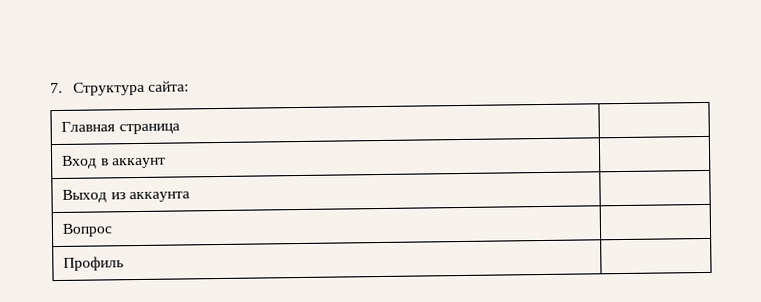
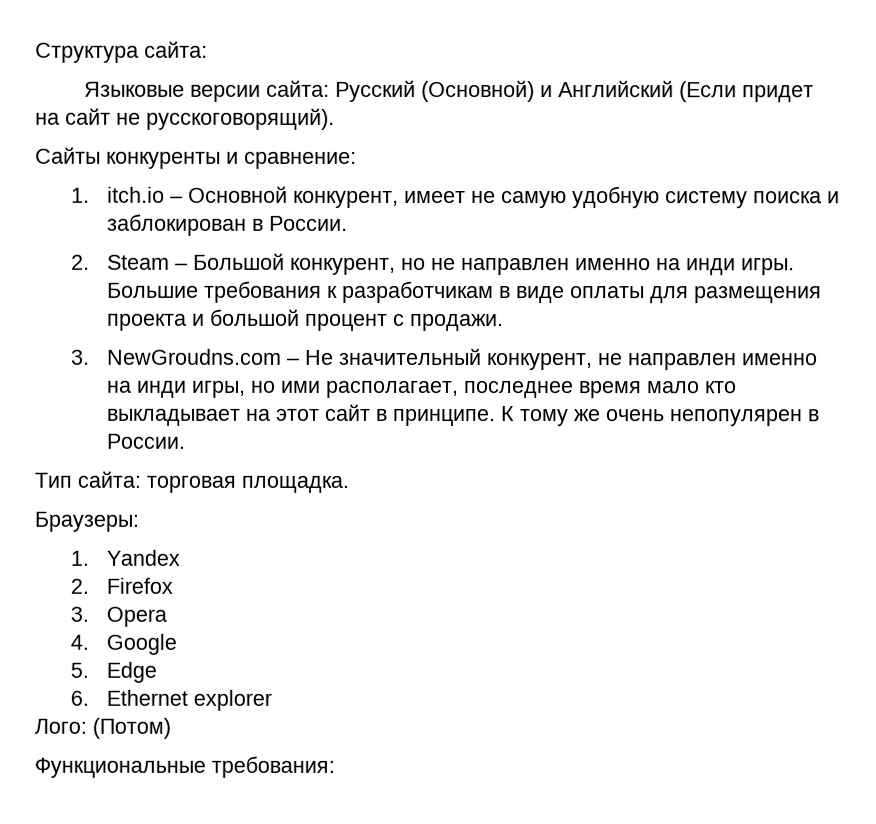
- 7. Структура сайта:
+ Структура сайта:
- Главная страница |
- Вход в аккаунт |
- Выход из аккаунта |
- Вопрос |
- Профиль |
+ Языковые версии сайта: Русский (Основной) и Английский (Если придет на сайт не русскоговорящий).
+ Сайты конкуренты и сравнение:
+ 1. itch.io – Основной конкурент, имеет не самую удобную систему поиска и заблокирован в России.
+ 2. Steam – Большой конкурент, но не направлен именно на инди игры. Большие требования к разработчикам в виде оплаты для размещения проекта и большой процент с продажи.
+ 3. NewGroudns.com – Не значительный конкурент, не направлен именно на инди игры, но ими располагает, последнее время мало кто выкладывает на этот сайт в принципе. К тому же очень непопулярен в России.
+ Тип сайта: торговая площадка.
+ Браузеры:
+ 1. Yandex
+ 2. Firefox
+ 3. Opera
+ 4. Google
+ 5. Edge
+ 6. Ethernet explorer
+ Лого: (Потом)
+ Функциональные требования:

